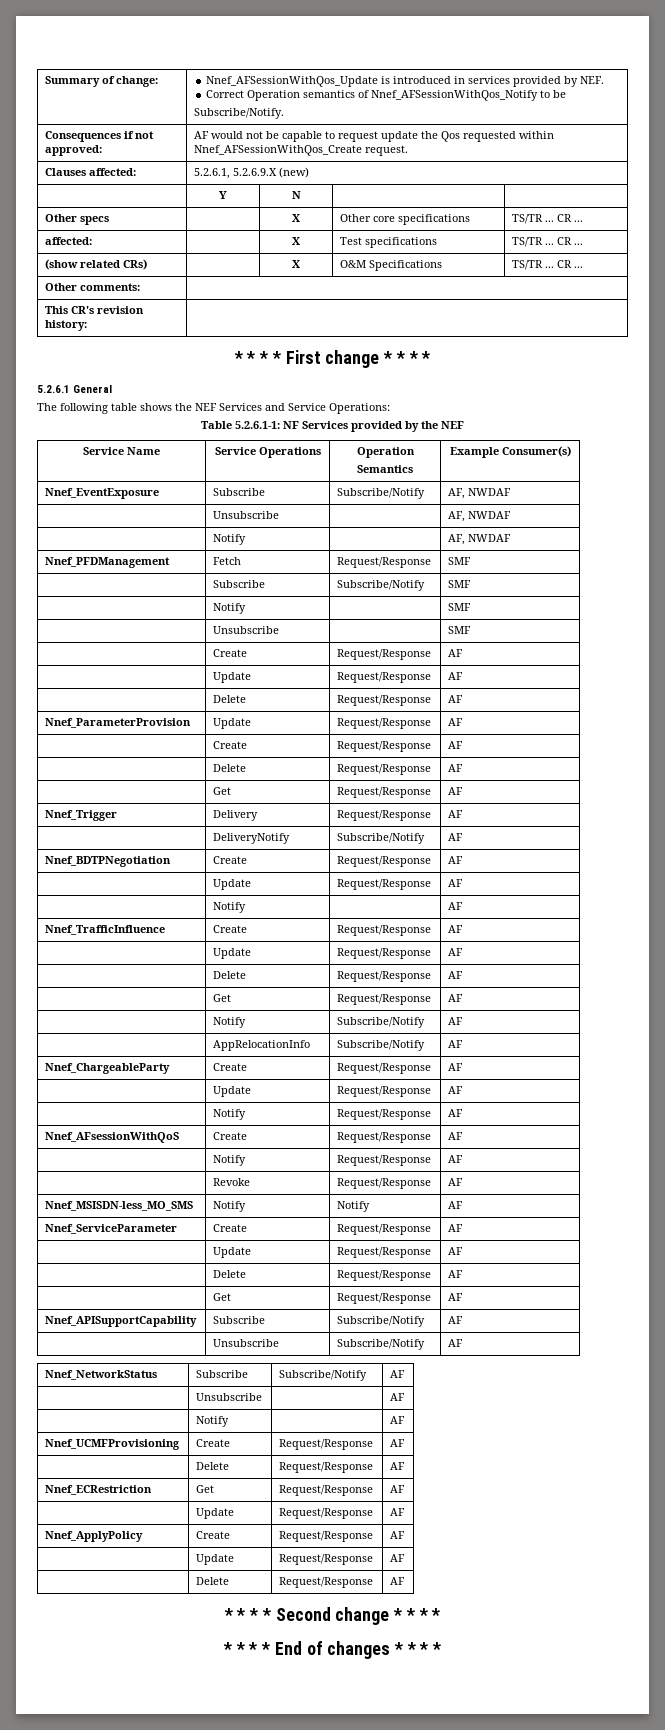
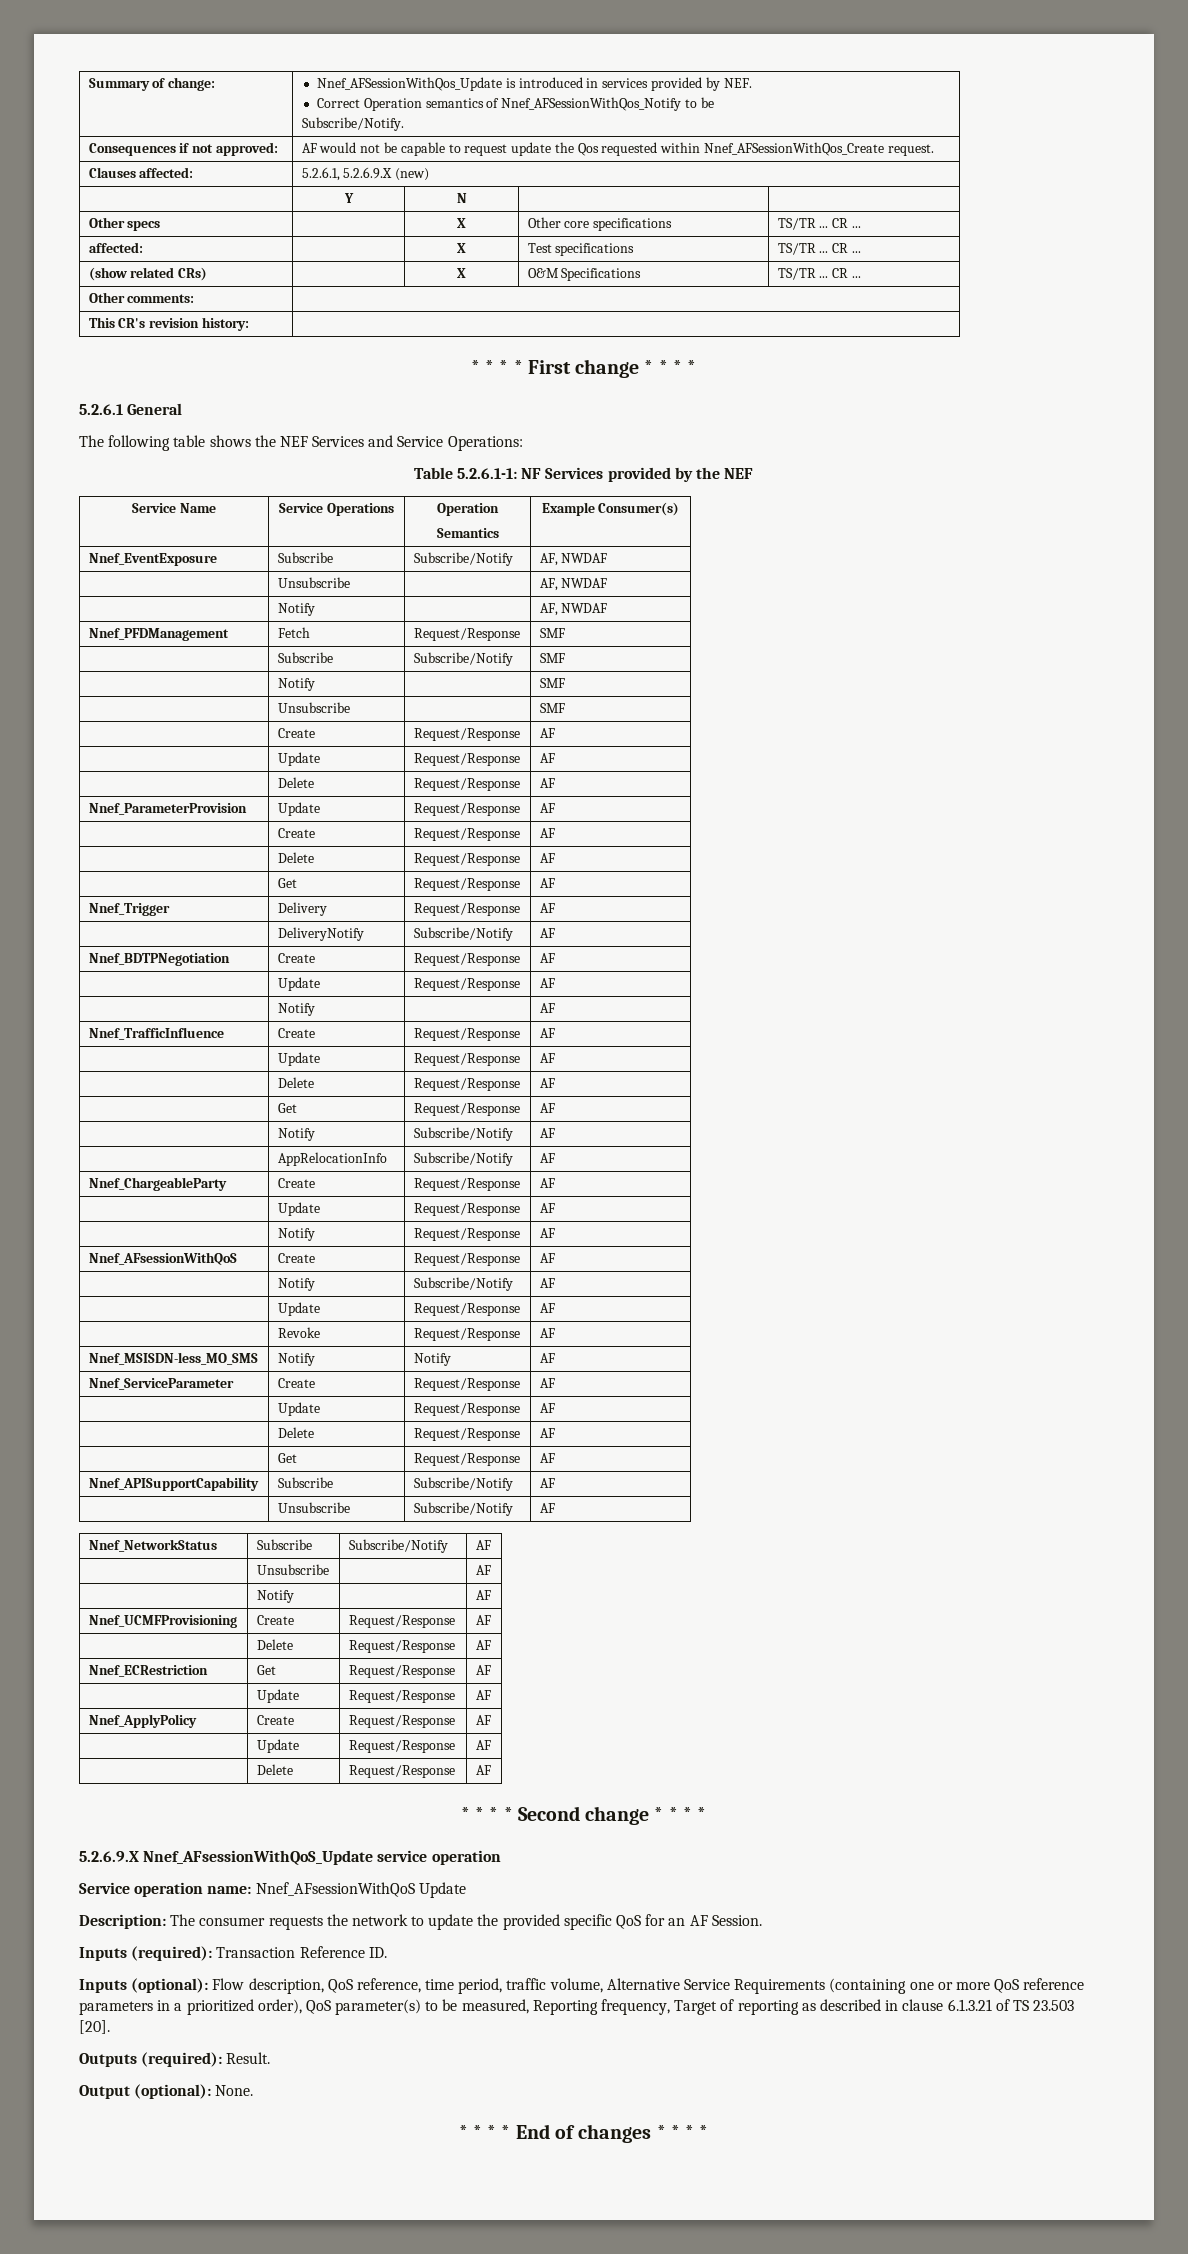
  Nnef_AFsessionWithQoS | Create | Request/Response | AF
- | Notify | Request/Response | AF
+ | Notify | Subscribe/Notify | AF
+ | Update | Request/Response | AF
+ 5.2.6.9.X Nnef_AFsessionWithQoS_Update service operation
+ Service operation name: Nnef_AFsessionWithQoS Update
+ Description: The consumer requests the network to update the provided specific QoS for an AF Session.
+ Inputs (required): Transaction Reference ID.
+ Inputs (optional): Flow description, QoS reference, time period, traffic volume, Alternative Service Requirements (containing one or more QoS reference parameters in a prioritized order), QoS parameter(s) to be measured, Reporting frequency, Target of reporting as described in clause 6.1.3.21 of TS 23.503 [20].
+ Outputs (required): Result.
+ Output (optional): None.

